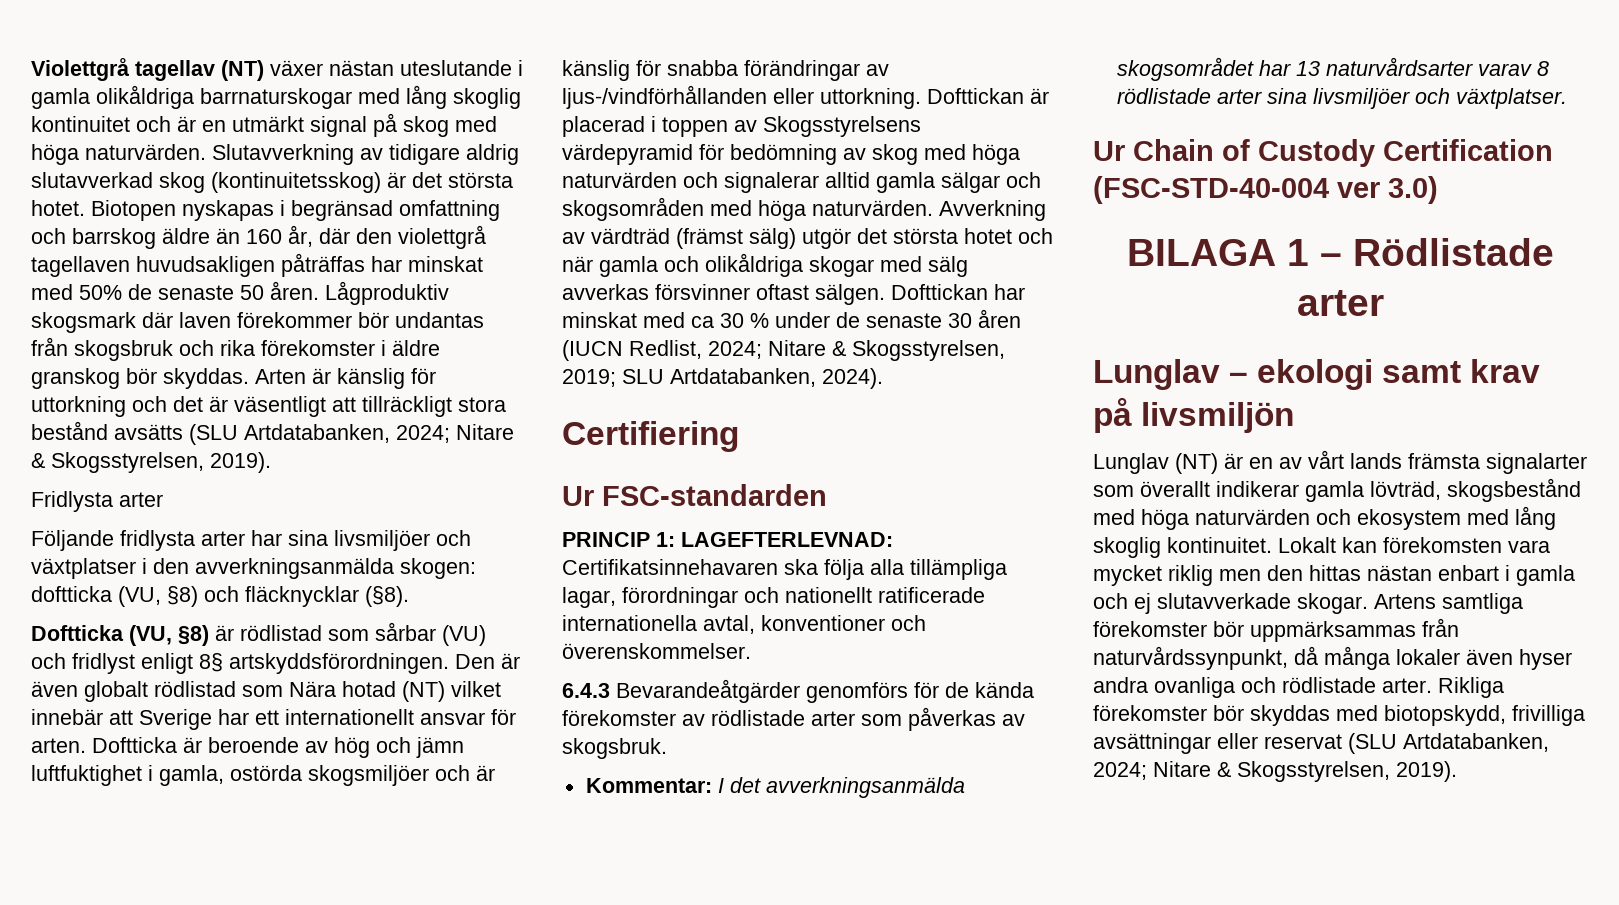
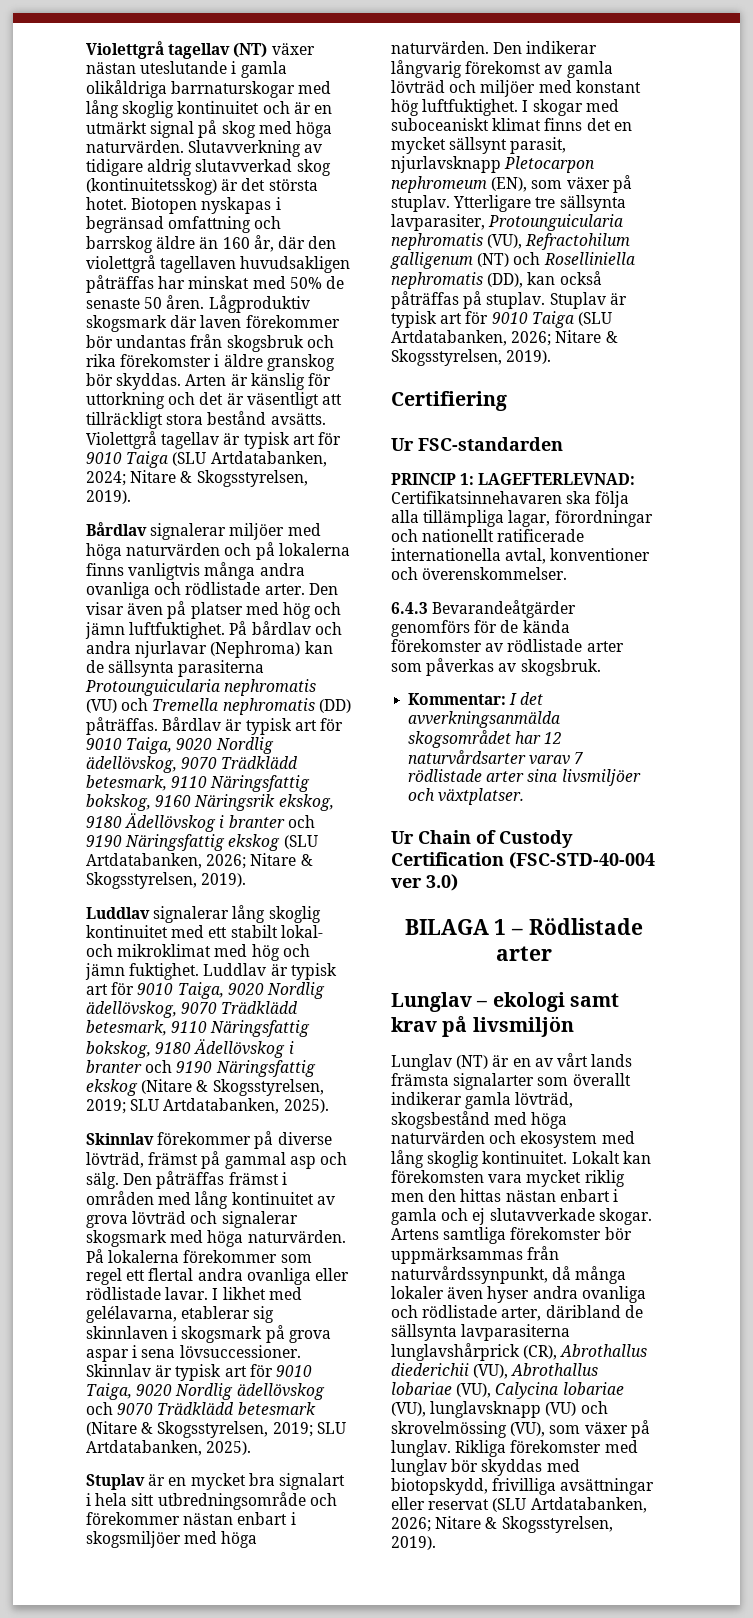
- Arten är känslig för uttorkning och det är väsentligt att tillräckligt stora bestånd avsätts (SLU Artdatabanken, 2024; Nitare & Skogsstyrelsen, 2019).
+ Arten är känslig för uttorkning och det är väsentligt att tillräckligt stora bestånd avsätts. Violettgrå tagellav är typisk art för 9010 Taiga (SLU Artdatabanken, 2024; Nitare & Skogsstyrelsen, 2019).
- Fridlysta arter
- Följande fridlysta arter har sina livsmiljöer och växtplatser i den avverkningsanmälda skogen: doftticka (VU, §8) och fläcknycklar (§8).
- Doftticka (VU, §8) är rödlistad som sårbar (VU) och fridlyst enligt 8§ artskyddsförordningen. Den är även globalt rödlistad som Nära hotad (NT) vilket innebär att Sverige har ett internationellt ansvar för arten. Doftticka är beroende av hög och jämn luftfuktighet i gamla, ostörda skogsmiljöer och är känslig för snabba förändringar av ljus-/vindförhållanden eller uttorkning. Dofttickan är placerad i toppen av Skogsstyrelsens värdepyramid för bedömning av skog med höga naturvärden och signalerar alltid gamla sälgar och skogsområden med höga naturvärden. Avverkning av värdträd (främst sälg) utgör det största hotet och när gamla och olikåldriga skogar med sälg avverkas försvinner oftast sälgen. Dofttickan har minskat med ca 30 % under de senaste 30 åren (IUCN Redlist, 2024; Nitare & Skogsstyrelsen, 2019; SLU Artdatabanken, 2024).
+ Bårdlav signalerar miljöer med höga naturvärden och på lokalerna finns vanligtvis många andra ovanliga och rödlistade arter. Den visar även på platser med hög och jämn luftfuktighet. På bårdlav och andra njurlavar (Nephroma) kan de sällsynta parasiterna Protounguicularia nephromatis (VU) och Tremella nephromatis (DD) påträffas. Bårdlav är typisk art för 9010 Taiga, 9020 Nordlig ädellövskog, 9070 Trädklädd betesmark, 9110 Näringsfattig bokskog, 9160 Näringsrik ekskog, 9180 Ädellövskog i branter och 9190 Näringsfattig ekskog (SLU Artdatabanken, 2026; Nitare & Skogsstyrelsen, 2019).
+ Luddlav signalerar lång skoglig kontinuitet med ett stabilt lokal- och mikroklimat med hög och jämn fuktighet. Luddlav är typisk art för 9010 Taiga, 9020 Nordlig ädellövskog, 9070 Trädklädd betesmark, 9110 Näringsfattig bokskog, 9180 Ädellövskog i branter och 9190 Näringsfattig ekskog (Nitare & Skogsstyrelsen, 2019; SLU Artdatabanken, 2025).
+ Skinnlav förekommer på diverse lövträd, främst på gammal asp och sälg. Den påträffas främst i områden med lång kontinuitet av grova lövträd och signalerar skogsmark med höga naturvärden. På lokalerna förekommer som regel ett flertal andra ovanliga eller rödlistade lavar. I likhet med gelélavarna, etablerar sig skinnlaven i skogsmark på grova aspar i sena lövsuccessioner. Skinnlav är typisk art för 9010 Taiga, 9020 Nordlig ädellövskog och 9070 Trädklädd betesmark (Nitare & Skogsstyrelsen, 2019; SLU Artdatabanken, 2025).
+ Stuplav är en mycket bra signalart i hela sitt utbredningsområde och förekommer nästan enbart i skogsmiljöer med höga naturvärden. Den indikerar långvarig förekomst av gamla lövträd och miljöer med konstant hög luftfuktighet. I skogar med suboceaniskt klimat finns det en mycket sällsynt parasit, njurlavsknapp Pletocarpon nephromeum (EN), som växer på stuplav. Ytterligare tre sällsynta lavparasiter, Protounguicularia nephromatis (VU), Refractohilum galligenum (NT) och Roselliniella nephromatis (DD), kan också påträffas på stuplav. Stuplav är typisk art för 9010 Taiga (SLU Artdatabanken, 2026; Nitare & Skogsstyrelsen, 2019).
- Kommentar: I det avverkningsanmälda skogsområdet har 13 naturvårdsarter varav 8 rödlistade arter sina livsmiljöer och växtplatser.
+ Kommentar: I det avverkningsanmälda skogsområdet har 12 naturvårdsarter varav 7 rödlistade arter sina livsmiljöer och växtplatser.
- Artens samtliga förekomster bör uppmärksammas från naturvårdssynpunkt, då många lokaler även hyser andra ovanliga och rödlistade arter. Rikliga förekomster bör skyddas med biotopskydd, frivilliga avsättningar eller reservat (SLU Artdatabanken, 2024; Nitare & Skogsstyrelsen, 2019).
+ Artens samtliga förekomster bör uppmärksammas från naturvårdssynpunkt, då många lokaler även hyser andra ovanliga och rödlistade arter, däribland de sällsynta lavparasiterna lunglavshårprick (CR), Abrothallus diederichii (VU), Abrothallus lobariae (VU), Calycina lobariae (VU), lunglavsknapp (VU) och skrovelmössing (VU), som växer på lunglav. Rikliga förekomster med lunglav bör skyddas med biotopskydd, frivilliga avsättningar eller reservat (SLU Artdatabanken, 2026; Nitare & Skogsstyrelsen, 2019).

